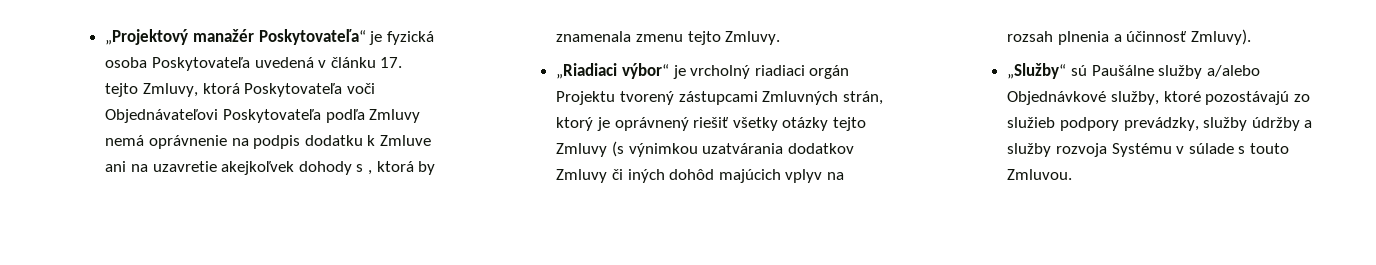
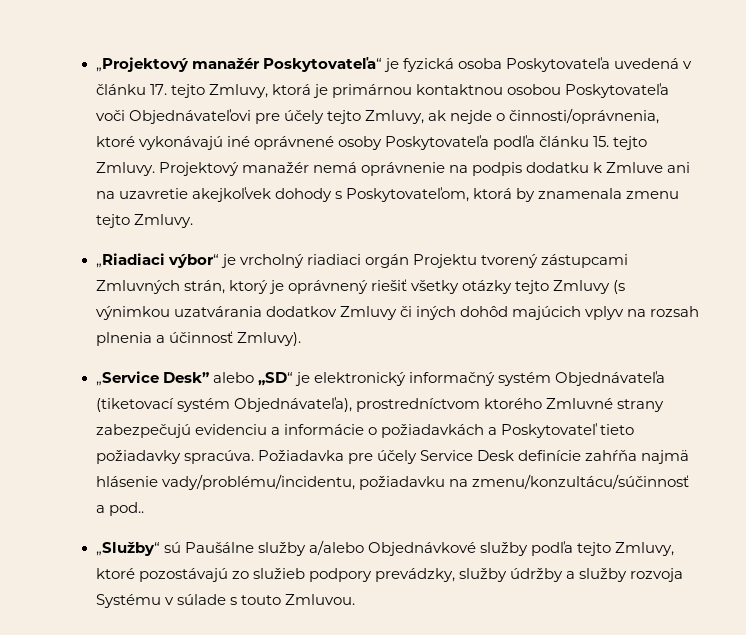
- „Projektový manažér Poskytovateľa“ je fyzická osoba Poskytovateľa uvedená v článku 17. tejto Zmluvy, ktorá Poskytovateľa voči Objednávateľovi Poskytovateľa podľa Zmluvy nemá oprávnenie na podpis dodatku k Zmluve ani na uzavretie akejkoľvek dohody s , ktorá by znamenala zmenu tejto Zmluvy.
+ „Projektový manažér Poskytovateľa“ je fyzická osoba Poskytovateľa uvedená v článku 17. tejto Zmluvy, ktorá je primárnou kontaktnou osobou Poskytovateľa voči Objednávateľovi pre účely tejto Zmluvy, ak nejde o činnosti/oprávnenia, ktoré vykonávajú iné oprávnené osoby Poskytovateľa podľa článku 15. tejto Zmluvy. Projektový manažér nemá oprávnenie na podpis dodatku k Zmluve ani na uzavretie akejkoľvek dohody s Poskytovateľom, ktorá by znamenala zmenu tejto Zmluvy.
+ „Service Desk” alebo „SD“ je elektronický informačný systém Objednávateľa (tiketovací systém Objednávateľa), prostredníctvom ktorého Zmluvné strany zabezpečujú evidenciu a informácie o požiadavkách a Poskytovateľ tieto požiadavky spracúva. Požiadavka pre účely Service Desk definície zahŕňa najmä hlásenie vady/problému/incidentu, požiadavku na zmenu/konzultácu/súčinnosť a pod..
- „Služby“ sú Paušálne služby a/alebo Objednávkové služby, ktoré pozostávajú zo služieb podpory prevádzky, služby údržby a služby rozvoja Systému v súlade s touto Zmluvou.
+ „Služby“ sú Paušálne služby a/alebo Objednávkové služby podľa tejto Zmluvy, ktoré pozostávajú zo služieb podpory prevádzky, služby údržby a služby rozvoja Systému v súlade s touto Zmluvou.

